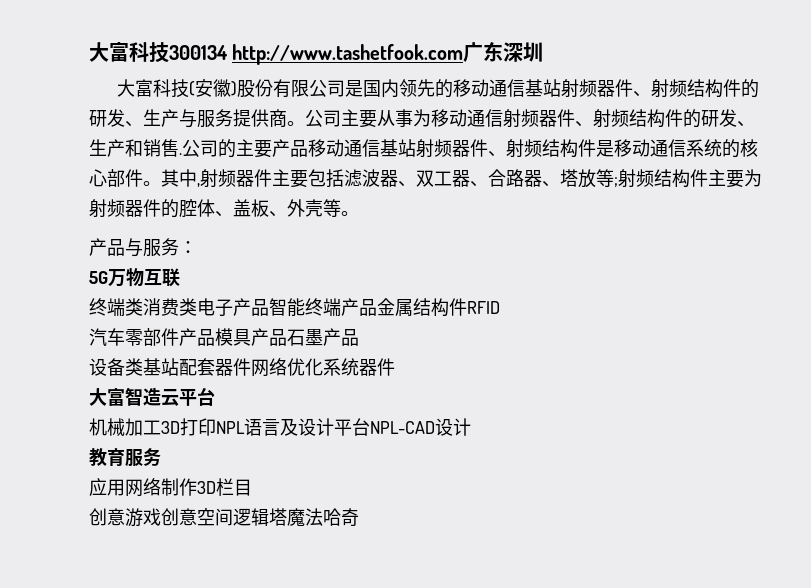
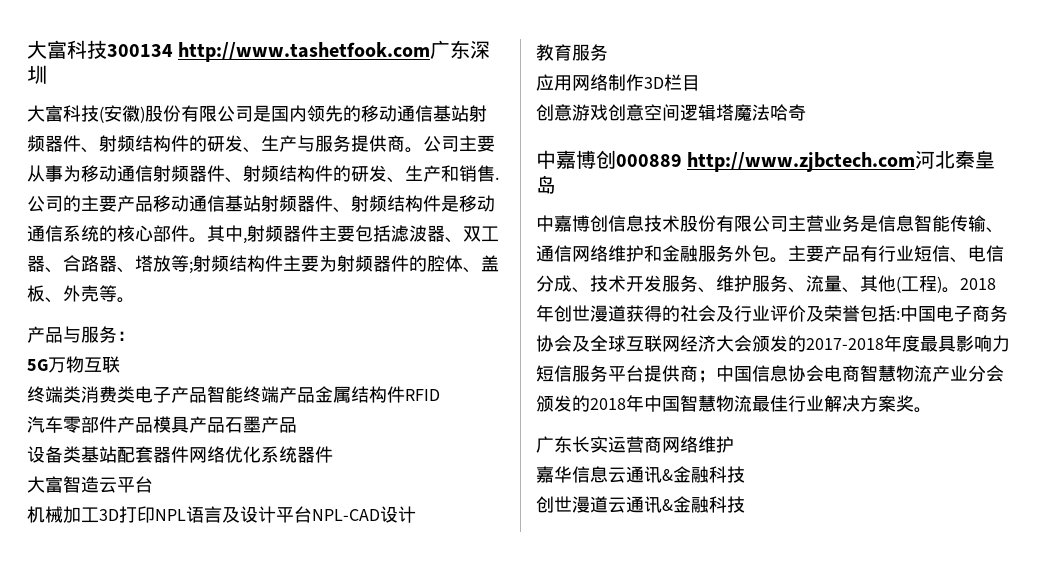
+ 中嘉博创000889 http://www.zjbctech.com河北秦皇岛
+ 中嘉博创信息技术股份有限公司主营业务是信息智能传输、通信网络维护和金融服务外包。主要产品有行业短信、电信分成、技术开发服务、维护服务、流量、其他(工程)。2018年创世漫道获得的社会及行业评价及荣誉包括:中国电子商务协会及全球互联网经济大会颁发的2017-2018年度最具影响力短信服务平台提供商；中国信息协会电商智慧物流产业分会颁发的2018年中国智慧物流最佳行业解决方案奖。
+ 广东长实运营商网络维护
+ 嘉华信息云通讯&金融科技
+ 创世漫道云通讯&金融科技

